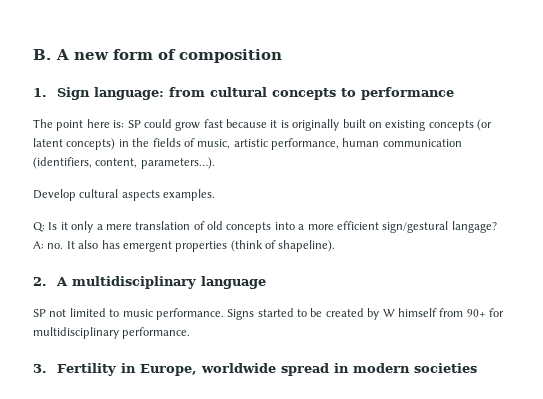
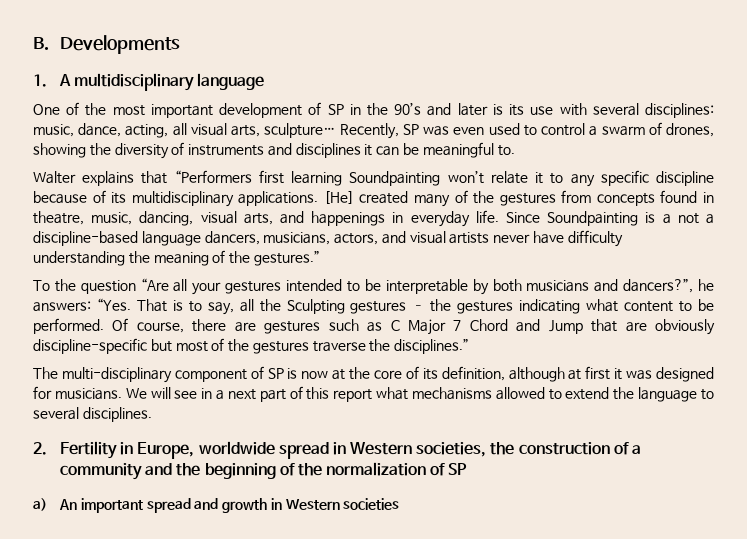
- B. A new form of composition
- 1. Sign language: from cultural concepts to performance
- The point here is: SP could grow fast because it is originally built on existing concepts (or latent concepts) in the fields of music, artistic performance, human communication (identifiers, content, parameters…).
- Develop cultural aspects examples.
- Q: Is it only a mere translation of old concepts into a more efficient sign/gestural langage? A: no. It also has emergent properties (think of shapeline).
- 2. A multidisciplinary language
- SP not limited to music performance. Signs started to be created by W himself from 90+ for multidisciplinary performance.
- 3. Fertility in Europe, worldwide spread in modern societies
+ B. Developments
+ 1. A multidisciplinary language
+ One of the most important development of SP in the 90’s and later is its use with several disciplines: music, dance, acting, all visual arts, sculpture… Recently, SP was even used to control a swarm of drones, showing the diversity of instruments and disciplines it can be meaningful to.
+ Walter explains that “Performers first learning Soundpainting won’t relate it to any specific discipline because of its multidisciplinary applications. [He] created many of the gestures from concepts found in theatre, music, dancing, visual arts, and happenings in everyday life. Since Soundpainting is a not a discipline-based language dancers, musicians, actors, and visual artists never have difficulty understanding the meaning of the gestures.”
+ To the question “Are all your gestures intended to be interpretable by both musicians and dancers?”, he answers: “Yes. That is to say, all the Sculpting gestures – the gestures indicating what content to be performed. Of course, there are gestures such as C Major 7 Chord and Jump that are obviously discipline-specific but most of the gestures traverse the disciplines.”
+ The multi-disciplinary component of SP is now at the core of its definition, although at first it was designed for musicians. We will see in a next part of this report what mechanisms allowed to extend the language to several disciplines.
+ 2. Fertility in Europe, worldwide spread in Western societies, the construction of a community and the beginning of the normalization of SP
+ a) An important spread and growth in Western societies

